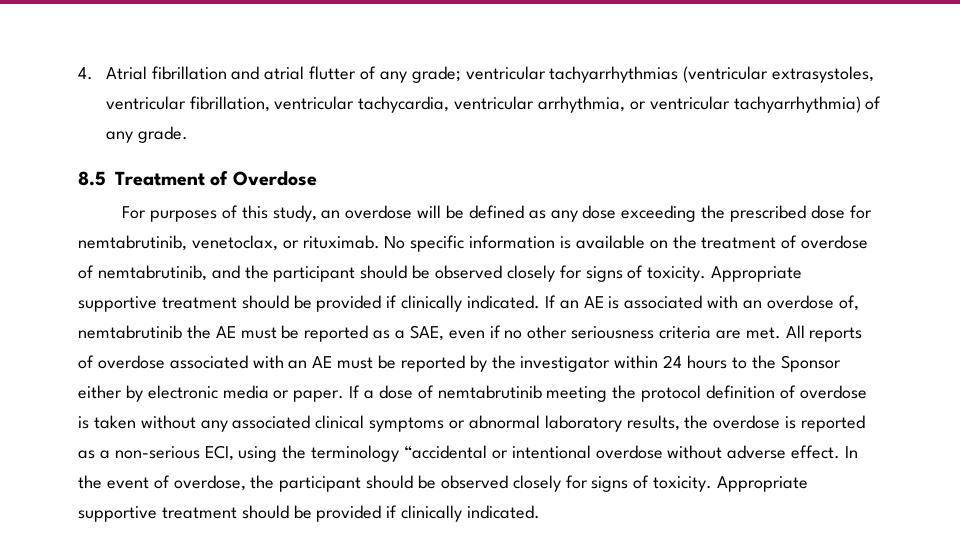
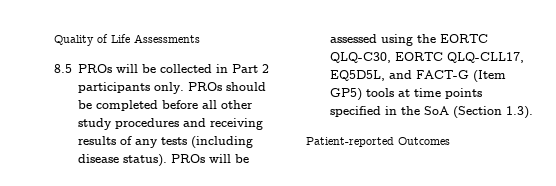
- 4. Atrial fibrillation and atrial flutter of any grade; ventricular tachyarrhythmias (ventricular extrasystoles, ventricular fibrillation, ventricular tachycardia, ventricular arrhythmia, or ventricular tachyarrhythmia) of any grade.
- 8.5 Treatment of Overdose
- For purposes of this study, an overdose will be defined as any dose exceeding the prescribed dose for nemtabrutinib, venetoclax, or rituximab. No specific information is available on the treatment of overdose of nemtabrutinib, and the participant should be observed closely for signs of toxicity. Appropriate supportive treatment should be provided if clinically indicated. If an AE is associated with an overdose of, nemtabrutinib the AE must be reported as a SAE, even if no other seriousness criteria are met. All reports of overdose associated with an AE must be reported by the investigator within 24 hours to the Sponsor either by electronic media or paper. If a dose of nemtabrutinib meeting the protocol definition of overdose is taken without any associated clinical symptoms or abnormal laboratory results, the overdose is reported as a non-serious ECI, using the terminology “accidental or intentional overdose without adverse effect. In the event of overdose, the participant should be observed closely for signs of toxicity. Appropriate supportive treatment should be provided if clinically indicated.
+ Quality of Life Assessments
+ 8.5 PROs will be collected in Part 2 participants only. PROs should be completed before all other study procedures and receiving results of any tests (including disease status). PROs will be assessed using the EORTC QLQ-C30, EORTC QLQ-CLL17, EQ5D5L, and FACT-G (Item GP5) tools at time points specified in the SoA (Section 1.3).
+ Patient-reported Outcomes

